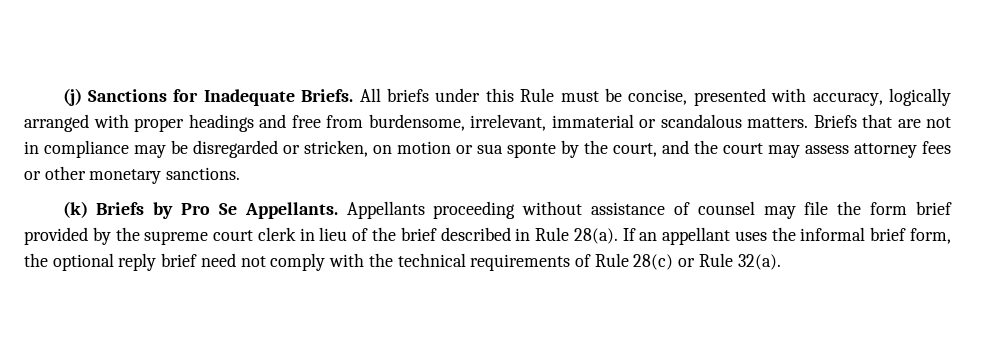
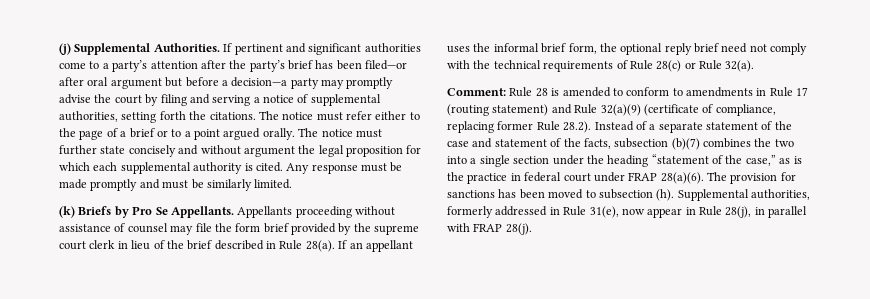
- (j) Sanctions for Inadequate Briefs. All briefs under this Rule must be concise, presented with accuracy, logically arranged with proper headings and free from burdensome, irrelevant, immaterial or scandalous matters. Briefs that are not in compliance may be disregarded or stricken, on motion or sua sponte by the court, and the court may assess attorney fees or other monetary sanctions.
+ (j) Supplemental Authorities. If pertinent and significant authorities come to a party’s attention after the party’s brief has been filed—or after oral argument but before a decision—a party may promptly advise the court by filing and serving a notice of supplemental authorities, setting forth the citations. The notice must refer either to the page of a brief or to a point argued orally. The notice must further state concisely and without argument the legal proposition for which each supplemental authority is cited. Any response must be made promptly and must be similarly limited.
+ Comment: Rule 28 is amended to conform to amendments in Rule 17 (routing statement) and Rule 32(a)(9) (certificate of compliance, replacing former Rule 28.2). Instead of a separate statement of the case and statement of the facts, subsection (b)(7) combines the two into a single section under the heading “statement of the case,” as is the practice in federal court under FRAP 28(a)(6). The provision for sanctions has been moved to subsection (h). Supplemental authorities, formerly addressed in Rule 31(e), now appear in Rule 28(j), in parallel with FRAP 28(j).

